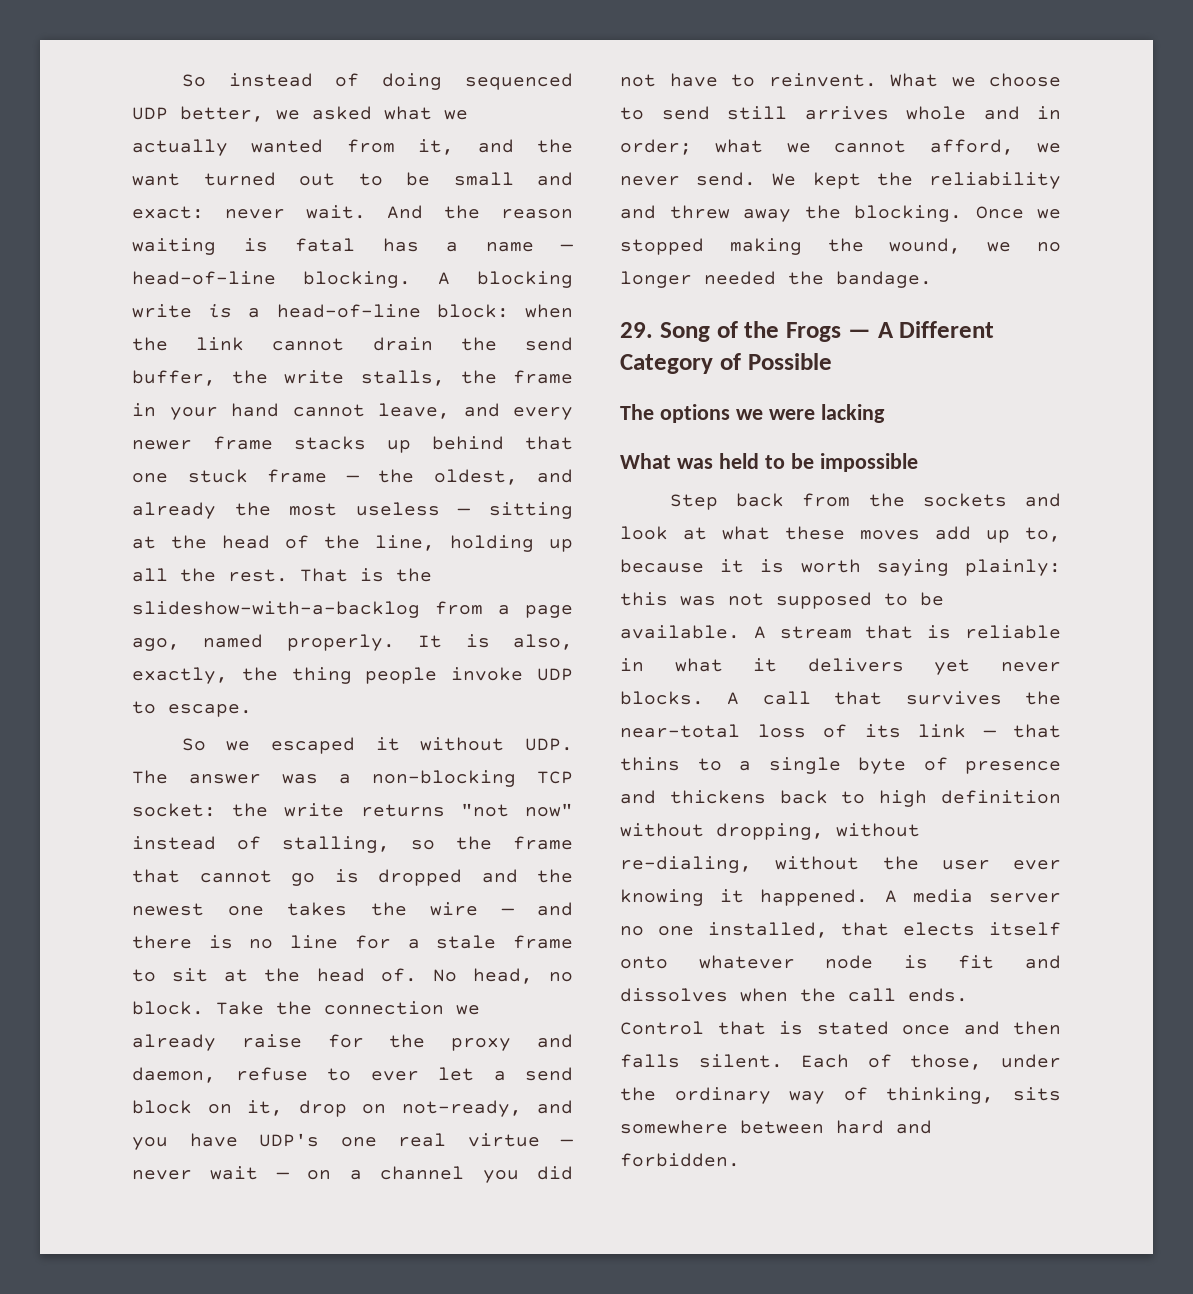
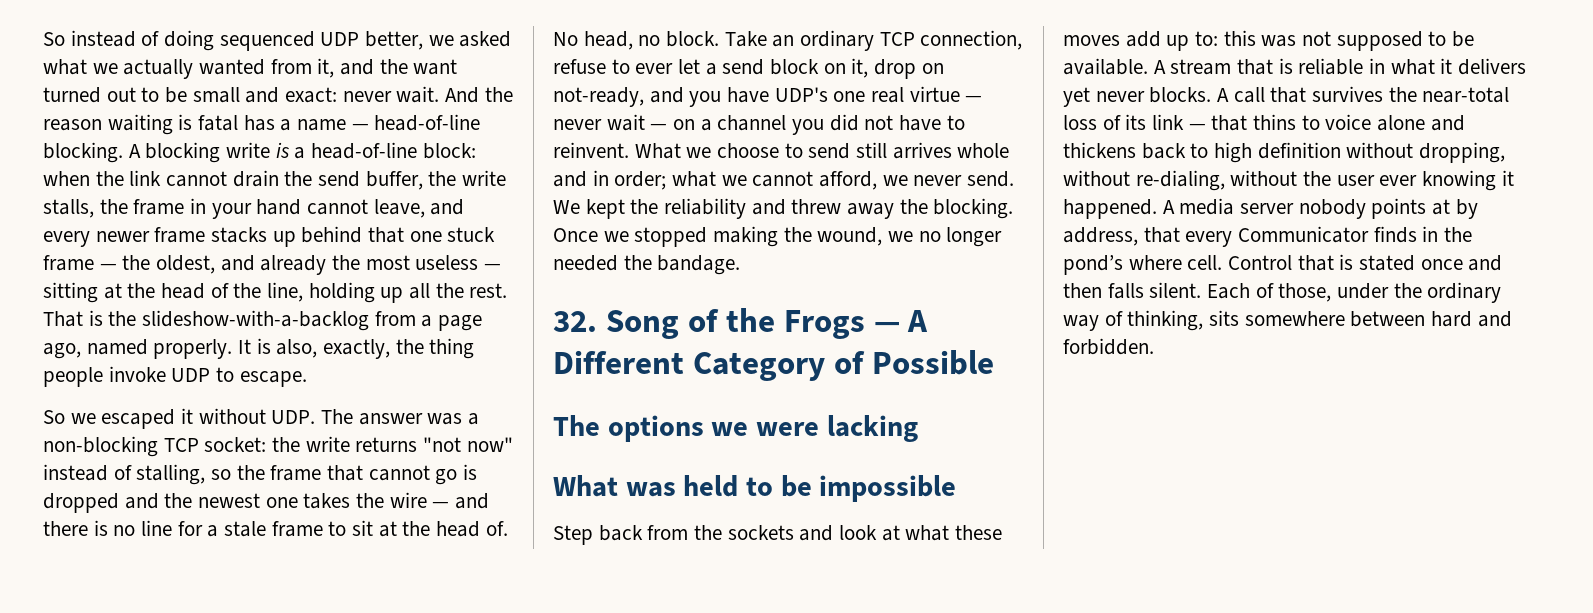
- Take the connection we already raise for the proxy and daemon, refuse to ever let a send block on it, drop on not-ready, and you have UDP's one real virtue — never wait — on a channel you did not have to reinvent.
+ Take an ordinary TCP connection, refuse to ever let a send block on it, drop on not-ready, and you have UDP's one real virtue — never wait — on a channel you did not have to reinvent.
- 29. Song of the Frogs — A Different Category of Possible
+ 32. Song of the Frogs — A Different Category of Possible
- Step back from the sockets and look at what these moves add up to, because it is worth saying plainly: this was not supposed to be available.
+ Step back from the sockets and look at what these moves add up to: this was not supposed to be available.
- A call that survives the near-total loss of its link — that thins to a single byte of presence and thickens back to high definition without dropping, without re-dialing, without the user ever knowing it happened.
+ A call that survives the near-total loss of its link — that thins to voice alone and thickens back to high definition without dropping, without re-dialing, without the user ever knowing it happened.
- A media server no one installed, that elects itself onto whatever node is fit and dissolves when the call ends.
+ A media server nobody points at by address, that every Communicator finds in the pond’s where cell.

